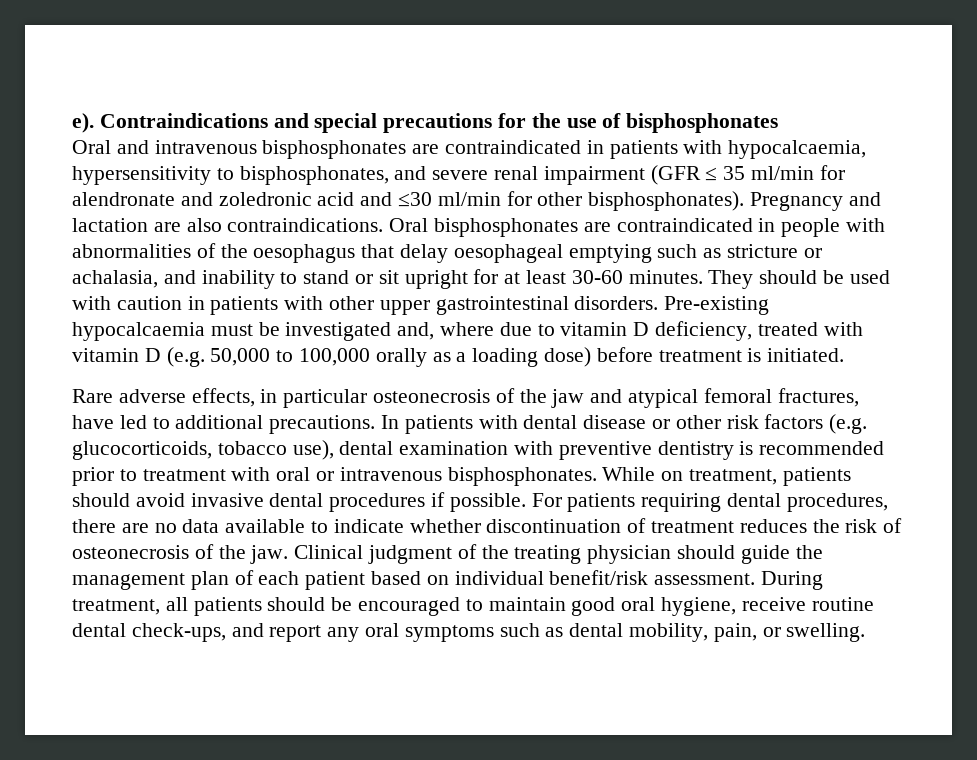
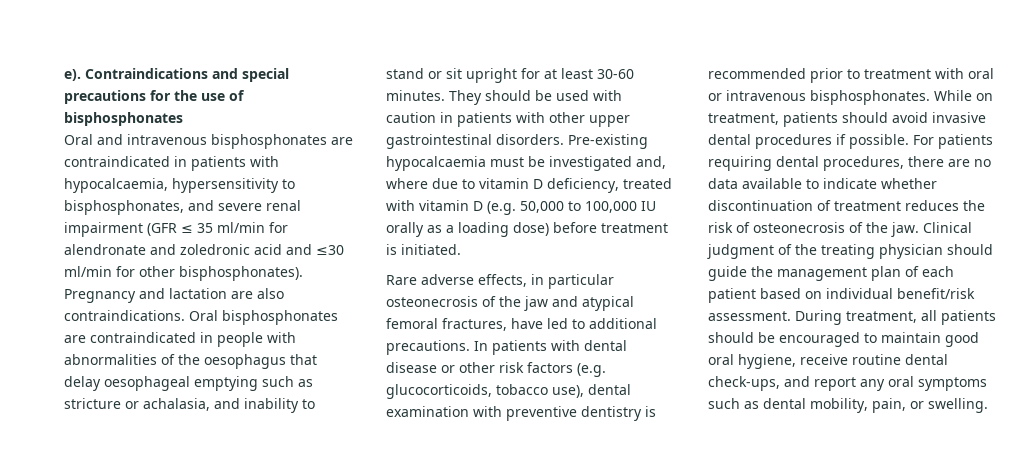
- Pre-existing hypocalcaemia must be investigated and, where due to vitamin D deficiency, treated with vitamin D (e.g. 50,000 to 100,000 orally as a loading dose) before treatment is initiated.
+ Pre-existing hypocalcaemia must be investigated and, where due to vitamin D deficiency, treated with vitamin D (e.g. 50,000 to 100,000 IU orally as a loading dose) before treatment is initiated.

